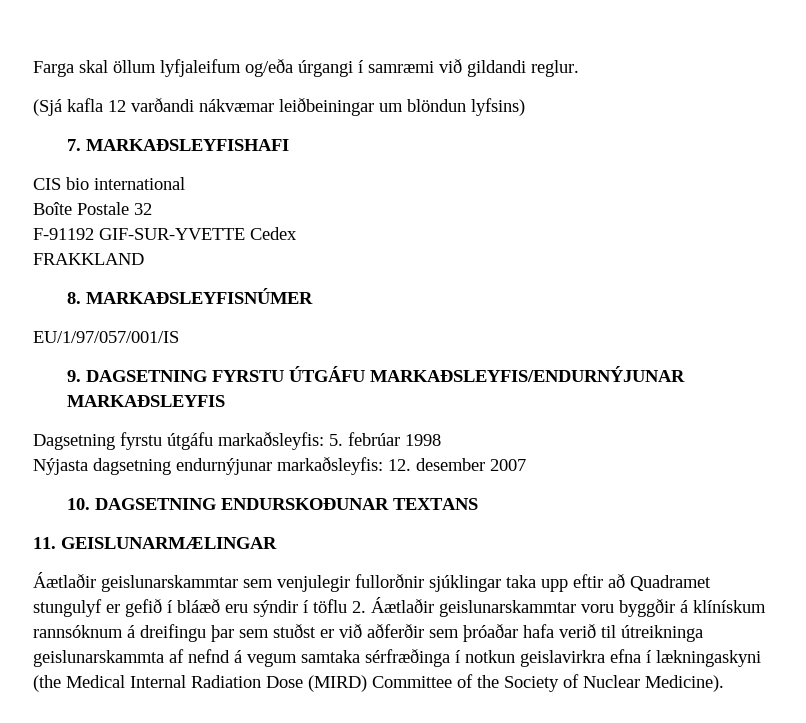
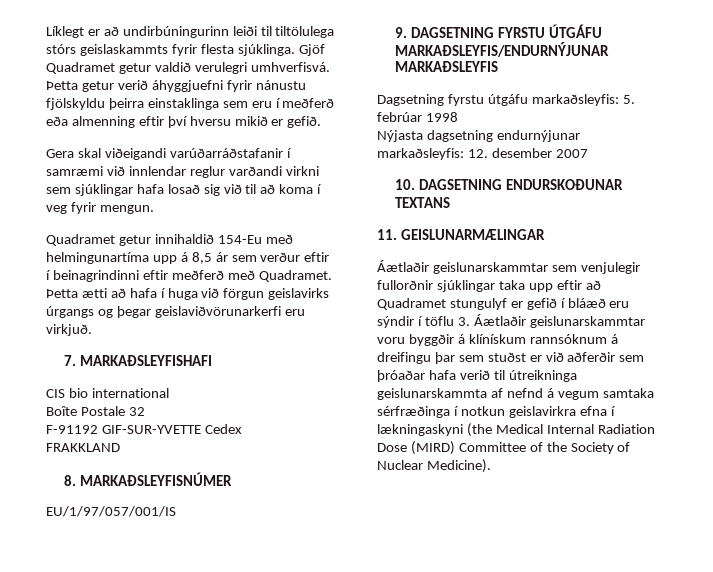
- Farga skal öllum lyfjaleifum og/eða úrgangi í samræmi við gildandi reglur.
- (Sjá kafla 12 varðandi nákvæmar leiðbeiningar um blöndun lyfsins)
+ Líklegt er að undirbúningurinn leiði til tiltölulega stórs geislaskammts fyrir flesta sjúklinga. Gjöf Quadramet getur valdið verulegri umhverfisvá. Þetta getur verið áhyggjuefni fyrir nánustu fjölskyldu þeirra einstaklinga sem eru í meðferð eða almenning eftir því hversu mikið er gefið.
+ Gera skal viðeigandi varúðarráðstafanir í samræmi við innlendar reglur varðandi virkni sem sjúklingar hafa losað sig við til að koma í veg fyrir mengun.
+ Quadramet getur innihaldið 154-Eu með helmingunartíma upp á 8,5 ár sem verður eftir í beinagrindinni eftir meðferð með Quadramet. Þetta ætti að hafa í huga við förgun geislavirks úrgangs og þegar geislaviðvörunarkerfi eru virkjuð.
- Áætlaðir geislunarskammtar sem venjulegir fullorðnir sjúklingar taka upp eftir að Quadramet stungulyf er gefið í bláæð eru sýndir í töflu 2. Áætlaðir geislunarskammtar voru byggðir á klínískum rannsóknum á dreifingu þar sem stuðst er við aðferðir sem þróaðar hafa verið til útreikninga geislunarskammta af nefnd á vegum samtaka sérfræðinga í notkun geislavirkra efna í lækningaskyni (the Medical Internal Radiation Dose (MIRD) Committee of the Society of Nuclear Medicine).
+ Áætlaðir geislunarskammtar sem venjulegir fullorðnir sjúklingar taka upp eftir að Quadramet stungulyf er gefið í bláæð eru sýndir í töflu 3. Áætlaðir geislunarskammtar voru byggðir á klínískum rannsóknum á dreifingu þar sem stuðst er við aðferðir sem þróaðar hafa verið til útreikninga geislunarskammta af nefnd á vegum samtaka sérfræðinga í notkun geislavirkra efna í lækningaskyni (the Medical Internal Radiation Dose (MIRD) Committee of the Society of Nuclear Medicine).

